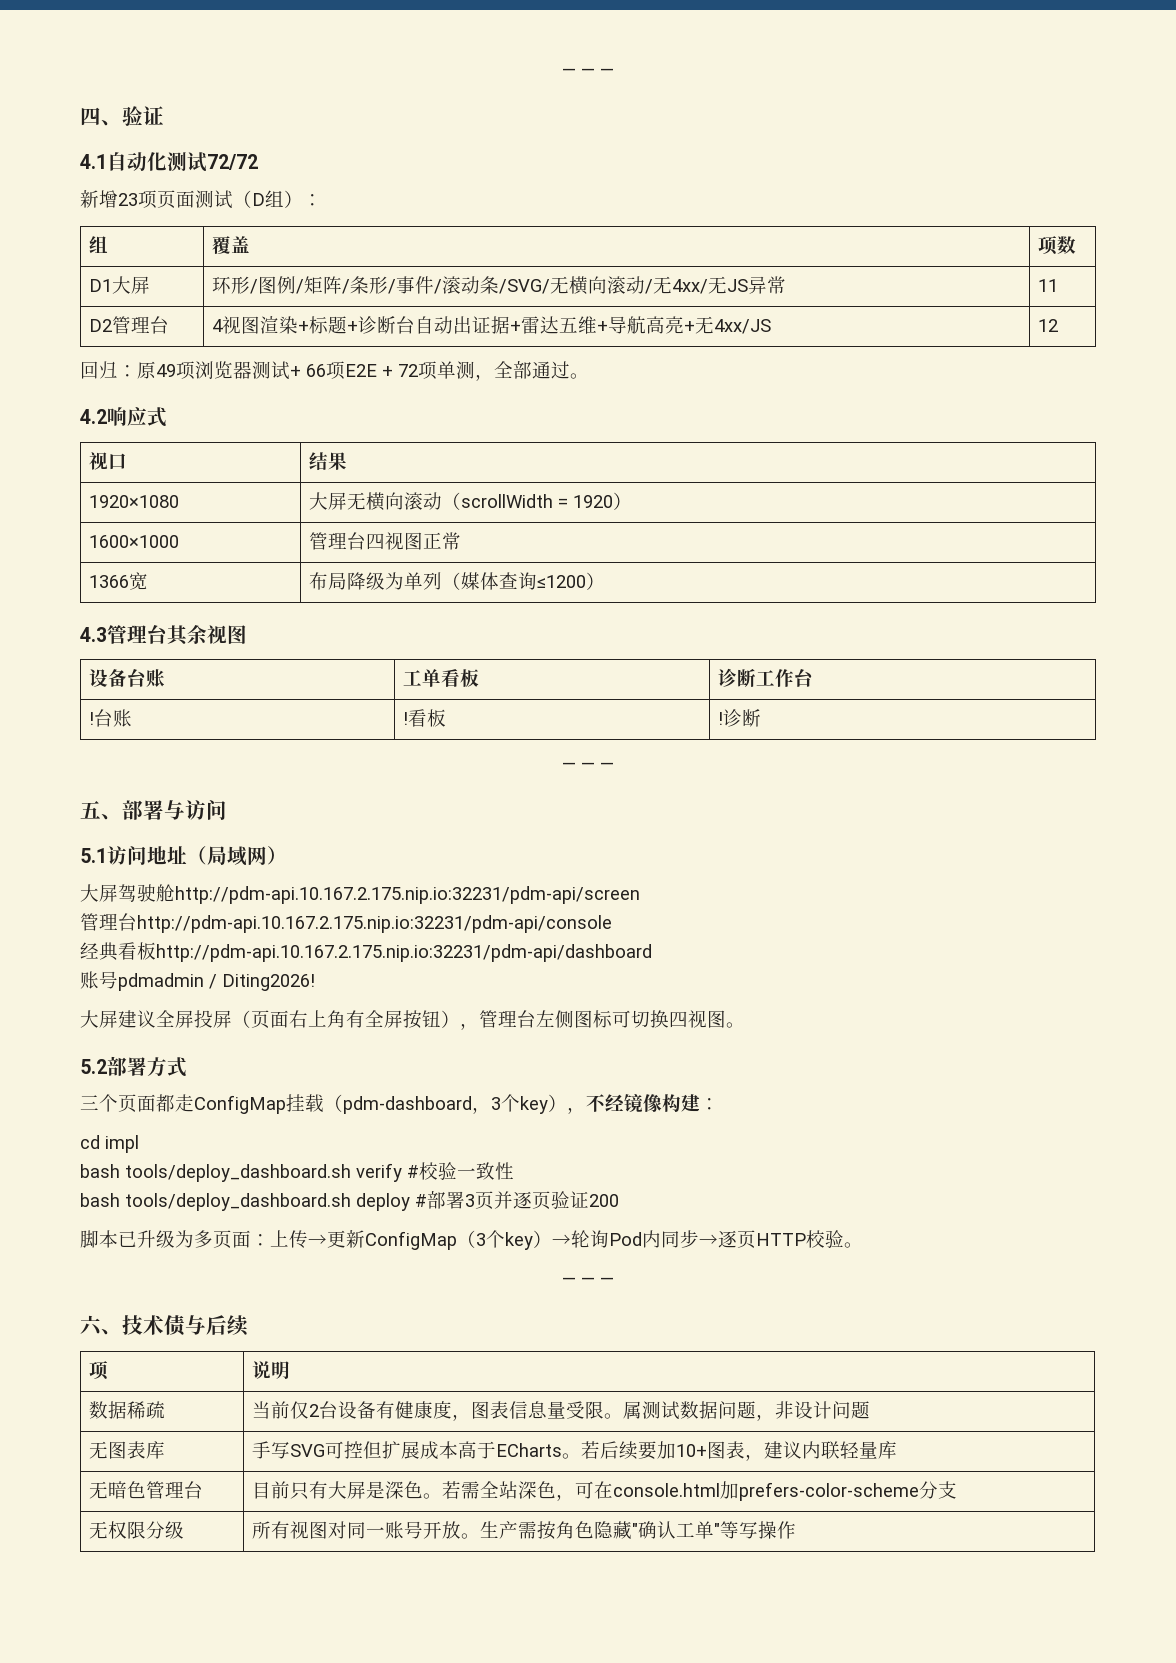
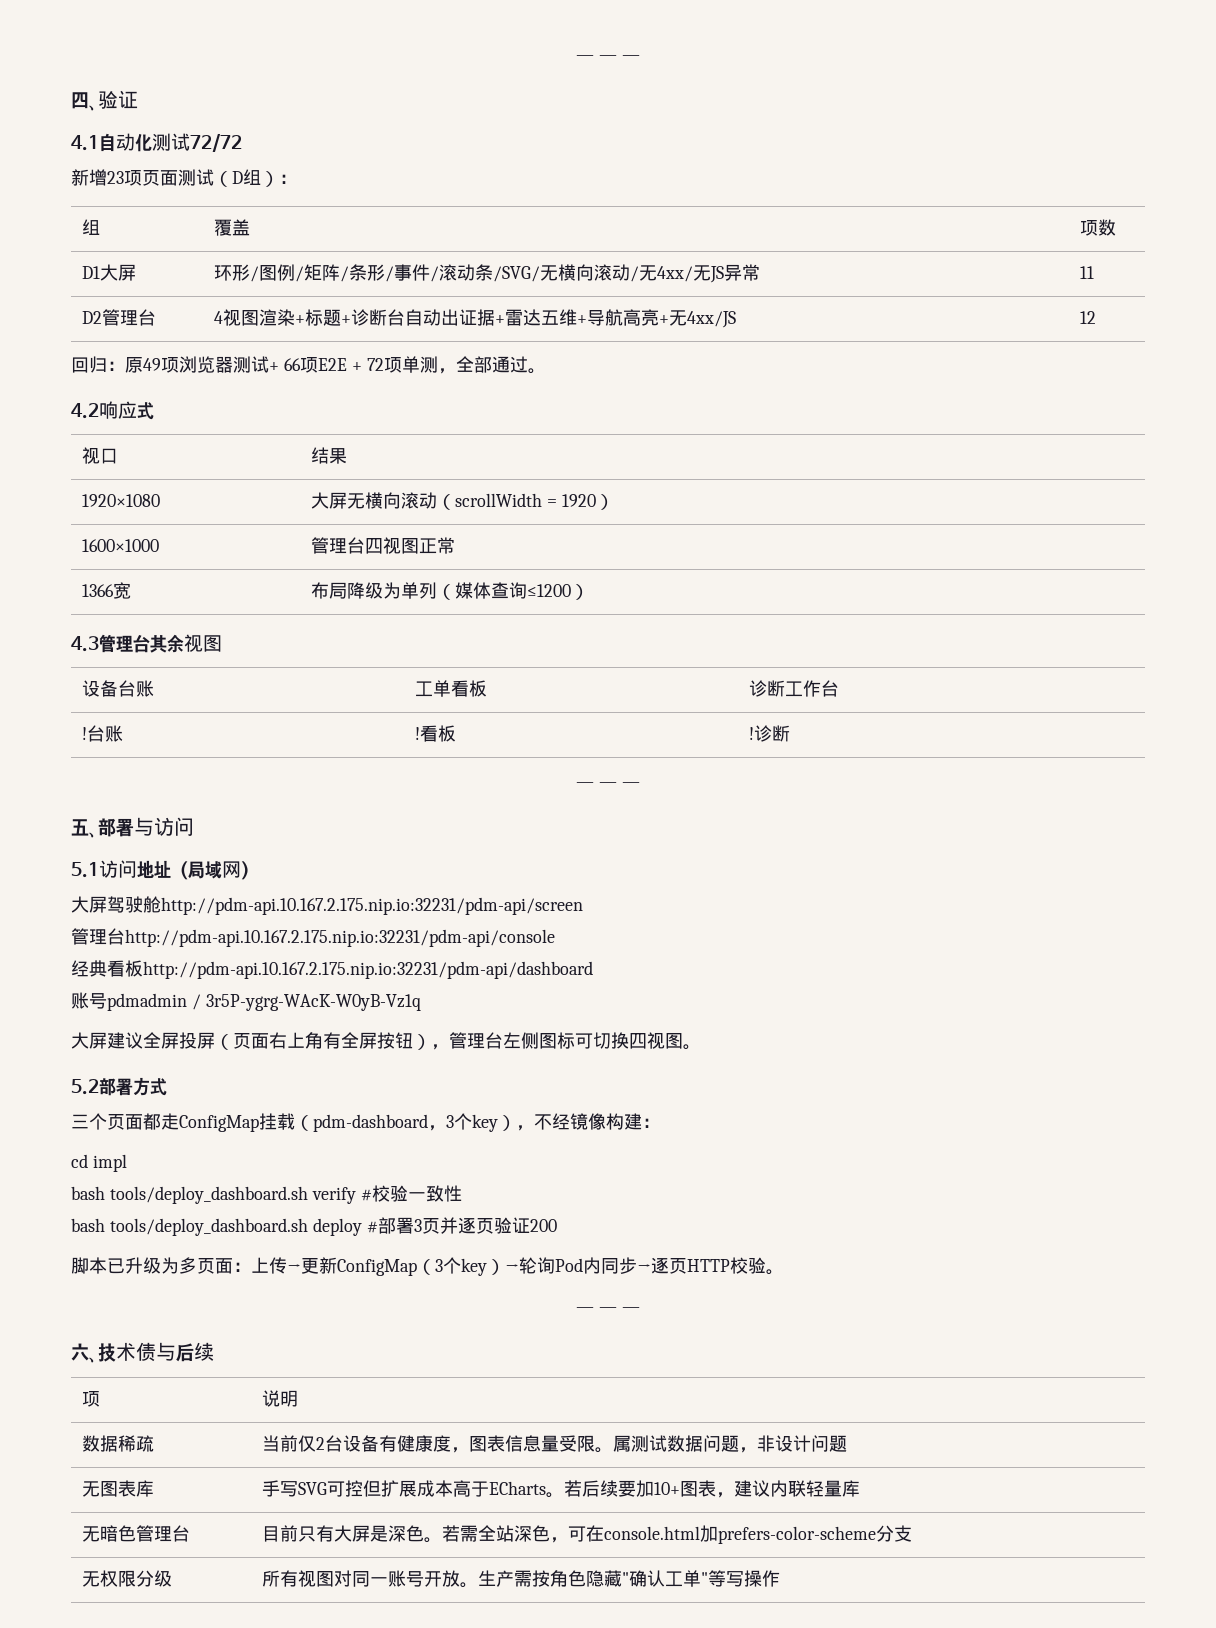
- 账号pdmadmin / Diting2026!
+ 账号pdmadmin / 3r5P-ygrg-WAcK-W0yB-Vz1q

